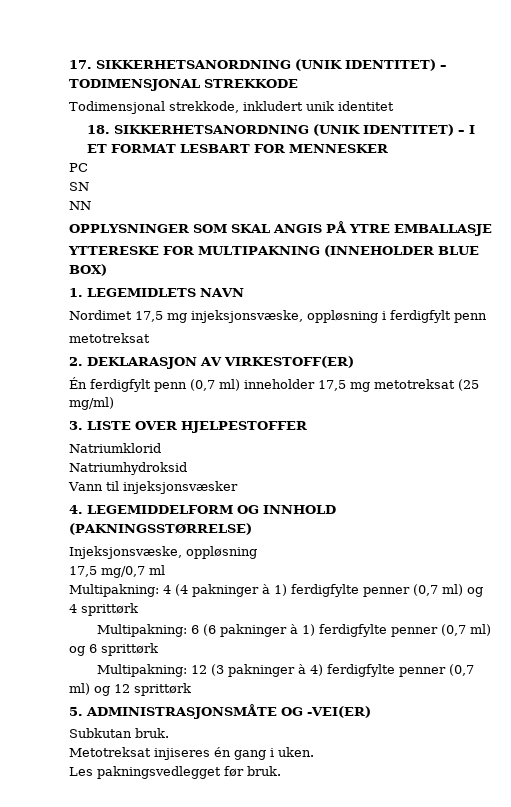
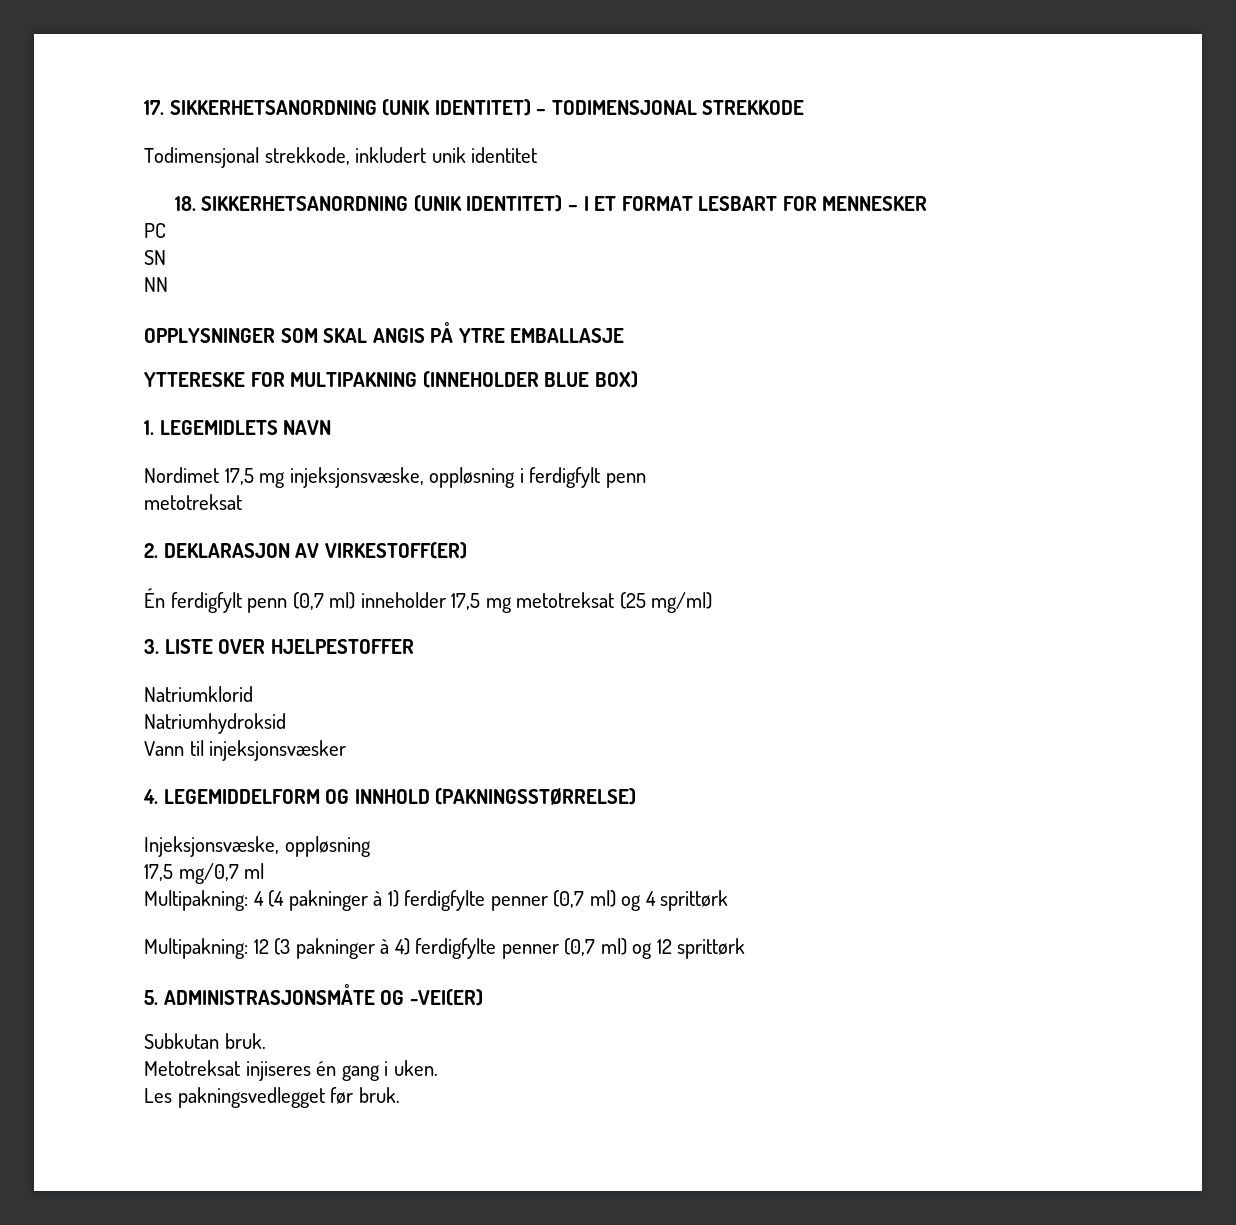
- Multipakning: 6 (6 pakninger à 1) ferdigfylte penner (0,7 ml) og 6 sprittørk

